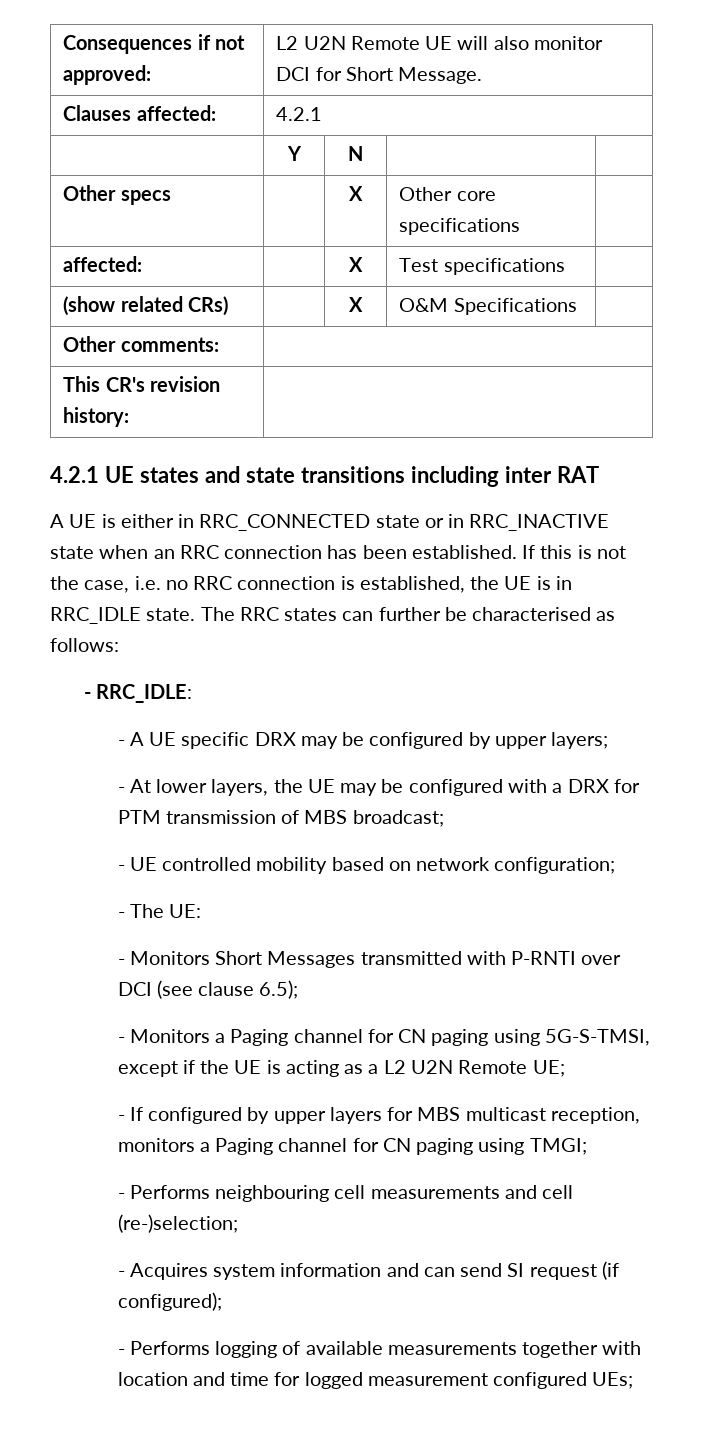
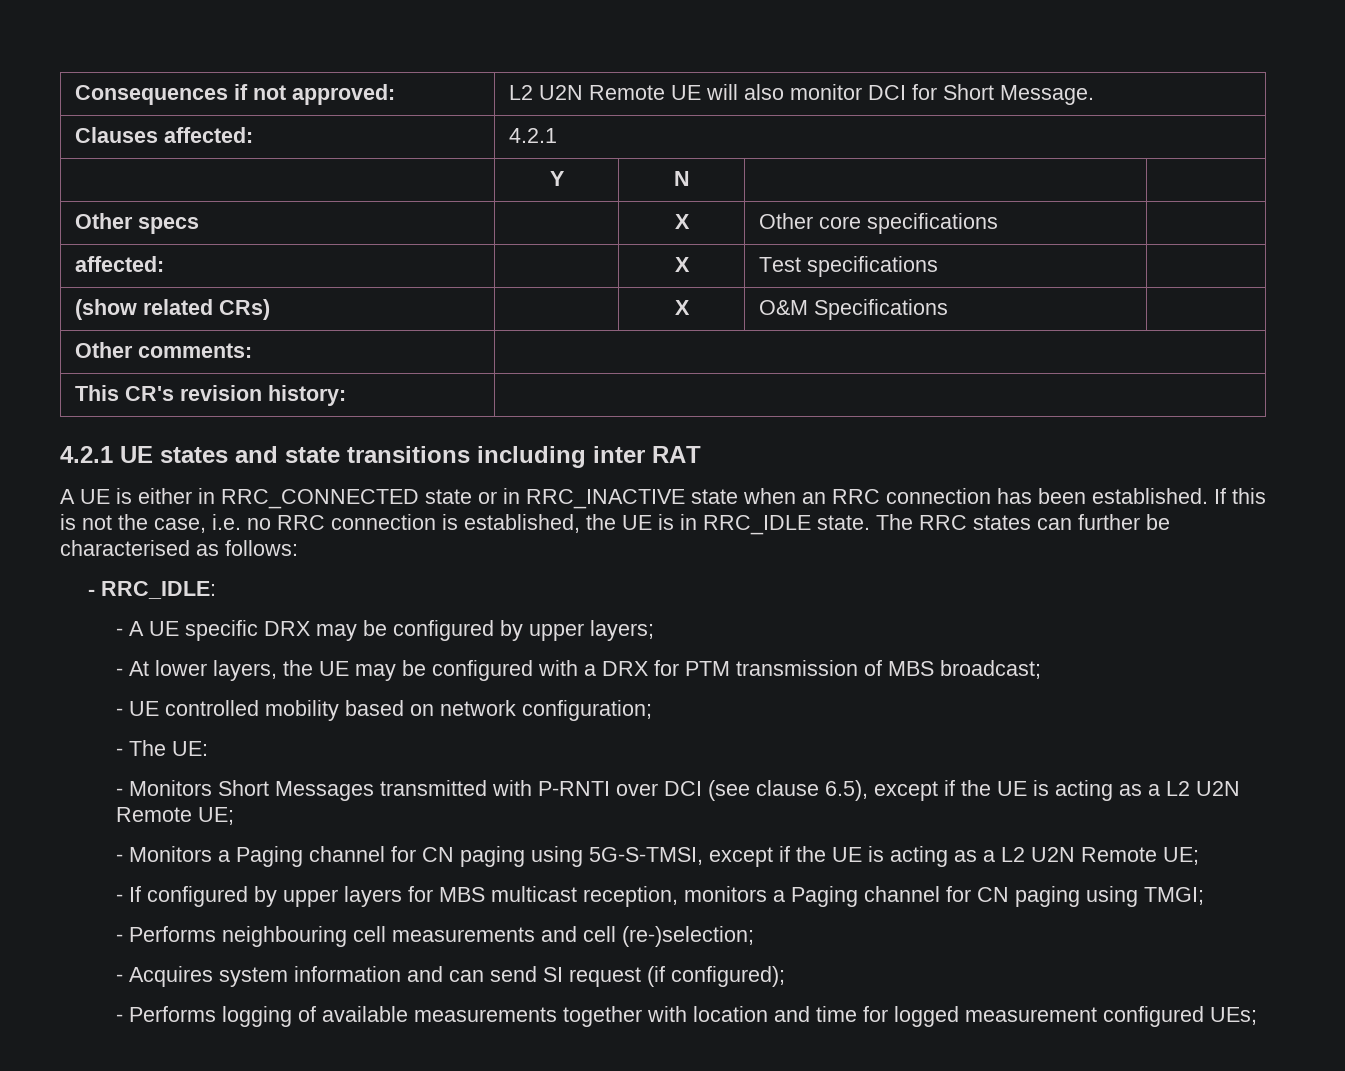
- - Monitors Short Messages transmitted with P-RNTI over DCI (see clause 6.5);
+ - Monitors Short Messages transmitted with P-RNTI over DCI (see clause 6.5), except if the UE is acting as a L2 U2N Remote UE;

